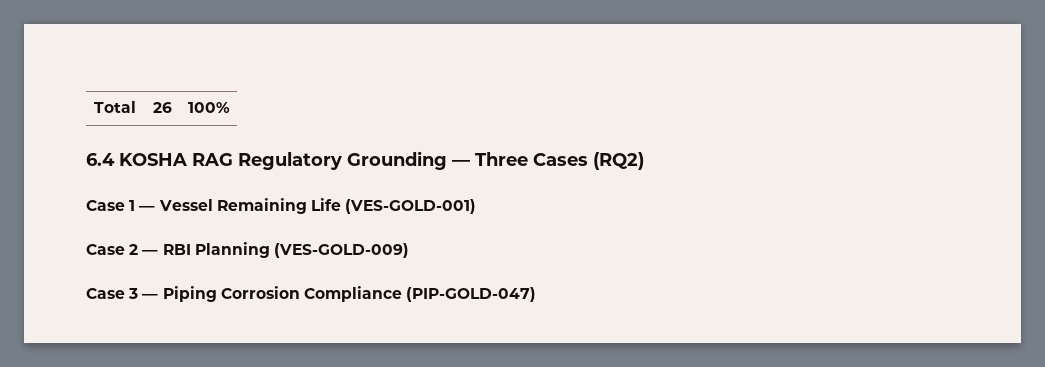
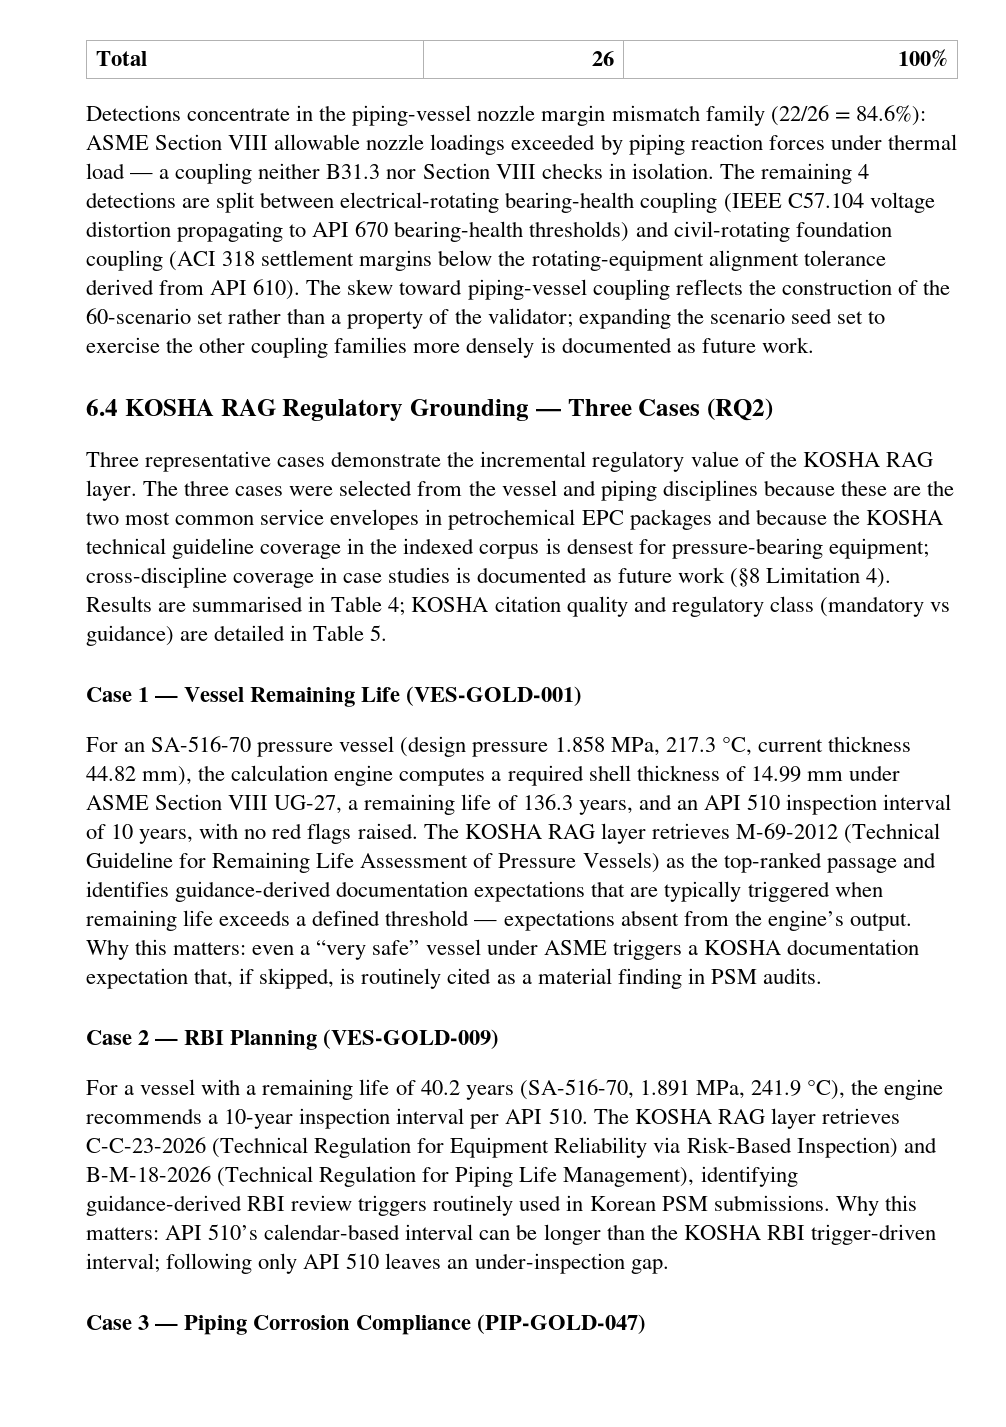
+ Detections concentrate in the piping-vessel nozzle margin mismatch family (22/26 = 84.6%): ASME Section VIII allowable nozzle loadings exceeded by piping reaction forces under thermal load — a coupling neither B31.3 nor Section VIII checks in isolation. The remaining 4 detections are split between electrical-rotating bearing-health coupling (IEEE C57.104 voltage distortion propagating to API 670 bearing-health thresholds) and civil-rotating foundation coupling (ACI 318 settlement margins below the rotating-equipment alignment tolerance derived from API 610). The skew toward piping-vessel coupling reflects the construction of the 60-scenario set rather than a property of the validator; expanding the scenario seed set to exercise the other coupling families more densely is documented as future work.
+ Three representative cases demonstrate the incremental regulatory value of the KOSHA RAG layer. The three cases were selected from the vessel and piping disciplines because these are the two most common service envelopes in petrochemical EPC packages and because the KOSHA technical guideline coverage in the indexed corpus is densest for pressure-bearing equipment; cross-discipline coverage in case studies is documented as future work (§8 Limitation 4). Results are summarised in Table 4; KOSHA citation quality and regulatory class (mandatory vs guidance) are detailed in Table 5.
+ For an SA-516-70 pressure vessel (design pressure 1.858 MPa, 217.3 °C, current thickness 44.82 mm), the calculation engine computes a required shell thickness of 14.99 mm under ASME Section VIII UG-27, a remaining life of 136.3 years, and an API 510 inspection interval of 10 years, with no red flags raised. The KOSHA RAG layer retrieves M-69-2012 (Technical Guideline for Remaining Life Assessment of Pressure Vessels) as the top-ranked passage and identifies guidance-derived documentation expectations that are typically triggered when remaining life exceeds a defined threshold — expectations absent from the engine’s output. Why this matters: even a “very safe” vessel under ASME triggers a KOSHA documentation expectation that, if skipped, is routinely cited as a material finding in PSM audits.
+ For a vessel with a remaining life of 40.2 years (SA-516-70, 1.891 MPa, 241.9 °C), the engine recommends a 10-year inspection interval per API 510. The KOSHA RAG layer retrieves C-C-23-2026 (Technical Regulation for Equipment Reliability via Risk-Based Inspection) and B-M-18-2026 (Technical Regulation for Piping Life Management), identifying guidance-derived RBI review triggers routinely used in Korean PSM submissions. Why this matters: API 510’s calendar-based interval can be longer than the KOSHA RBI trigger-driven interval; following only API 510 leaves an under-inspection gap.

